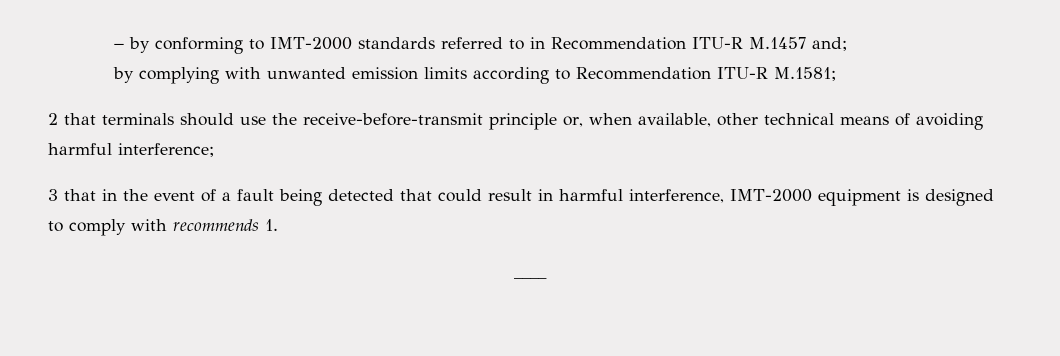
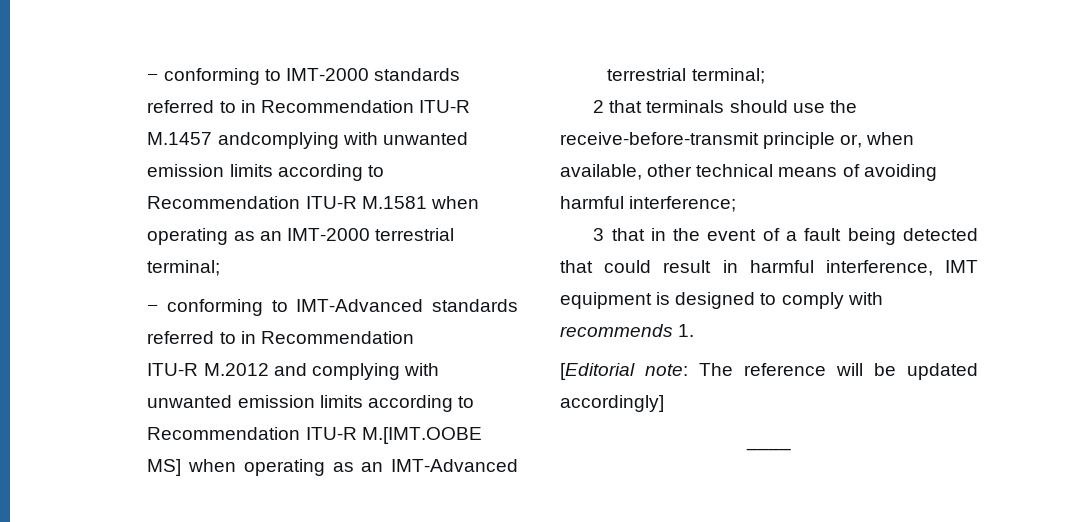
- − by conforming to IMT-2000 standards referred to in Recommendation ITU-R M.1457 and;
- by complying with unwanted emission limits according to Recommendation ITU-R M.1581;
+ − conforming to IMT-2000 standards referred to in Recommendation ITU-R M.1457 andcomplying with unwanted emission limits according to Recommendation ITU-R M.1581 when operating as an IMT-2000 terrestrial terminal;
+ − conforming to IMT-Advanced standards referred to in Recommendation
+ ITU-R M.2012 and complying with unwanted emission limits according to Recommendation ITU-R M.[IMT.OOBE MS] when operating as an IMT-Advanced terrestrial terminal;
- 3 that in the event of a fault being detected that could result in harmful interference, IMT-2000 equipment is designed to comply with recommends 1.
+ 3 that in the event of a fault being detected that could result in harmful interference, IMT equipment is designed to comply with recommends 1.
+ [Editorial note: The reference will be updated accordingly]

